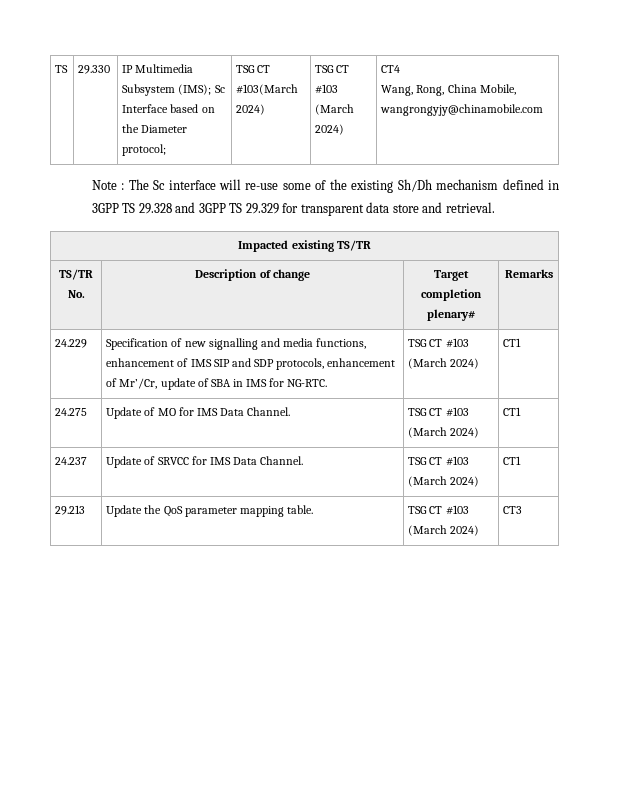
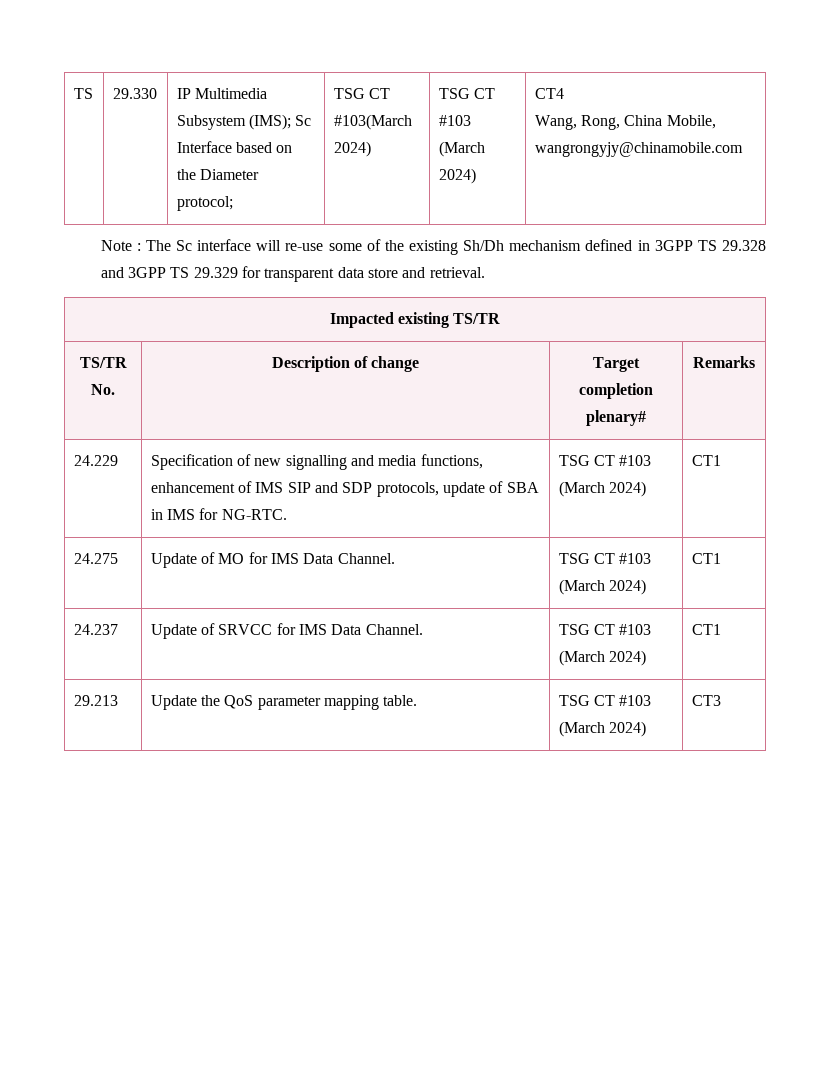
- 24.229 | Specification of new signalling and media functions, enhancement of IMS SIP and SDP protocols, enhancement of Mr’/Cr, update of SBA in IMS for NG-RTC. | TSG CT #103 (March 2024) | CT1
+ 24.229 | Specification of new signalling and media functions, enhancement of IMS SIP and SDP protocols, update of SBA in IMS for NG-RTC. | TSG CT #103 (March 2024) | CT1

